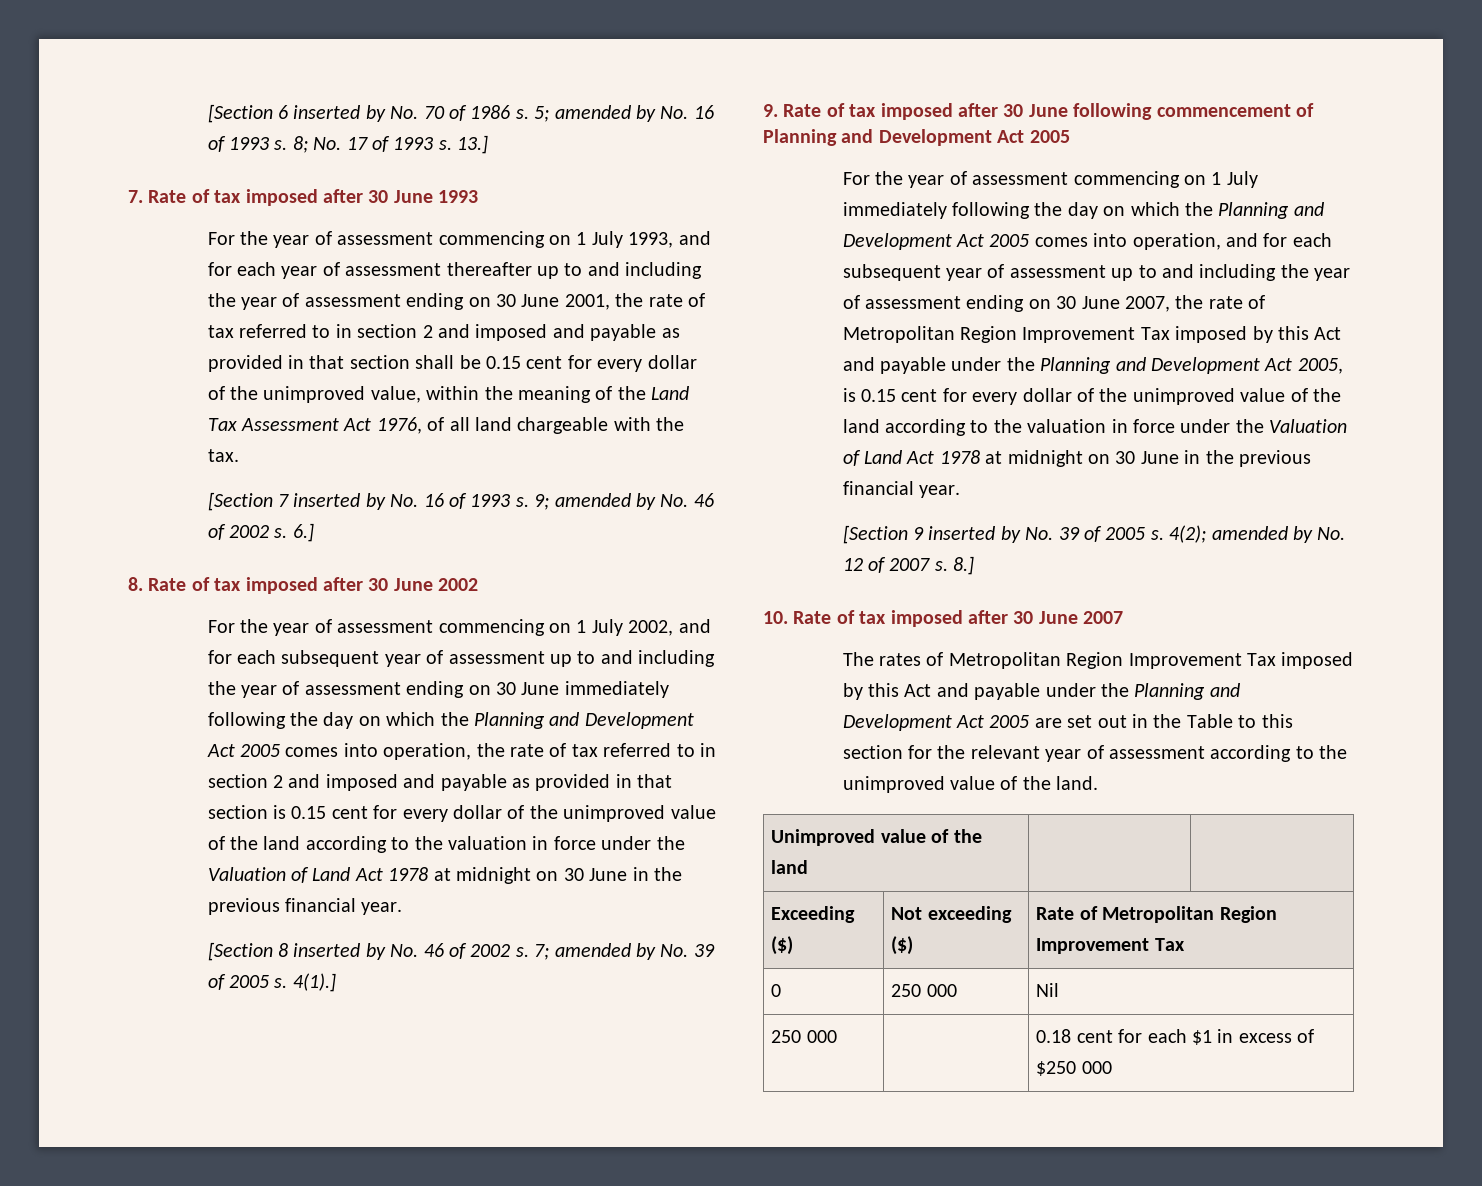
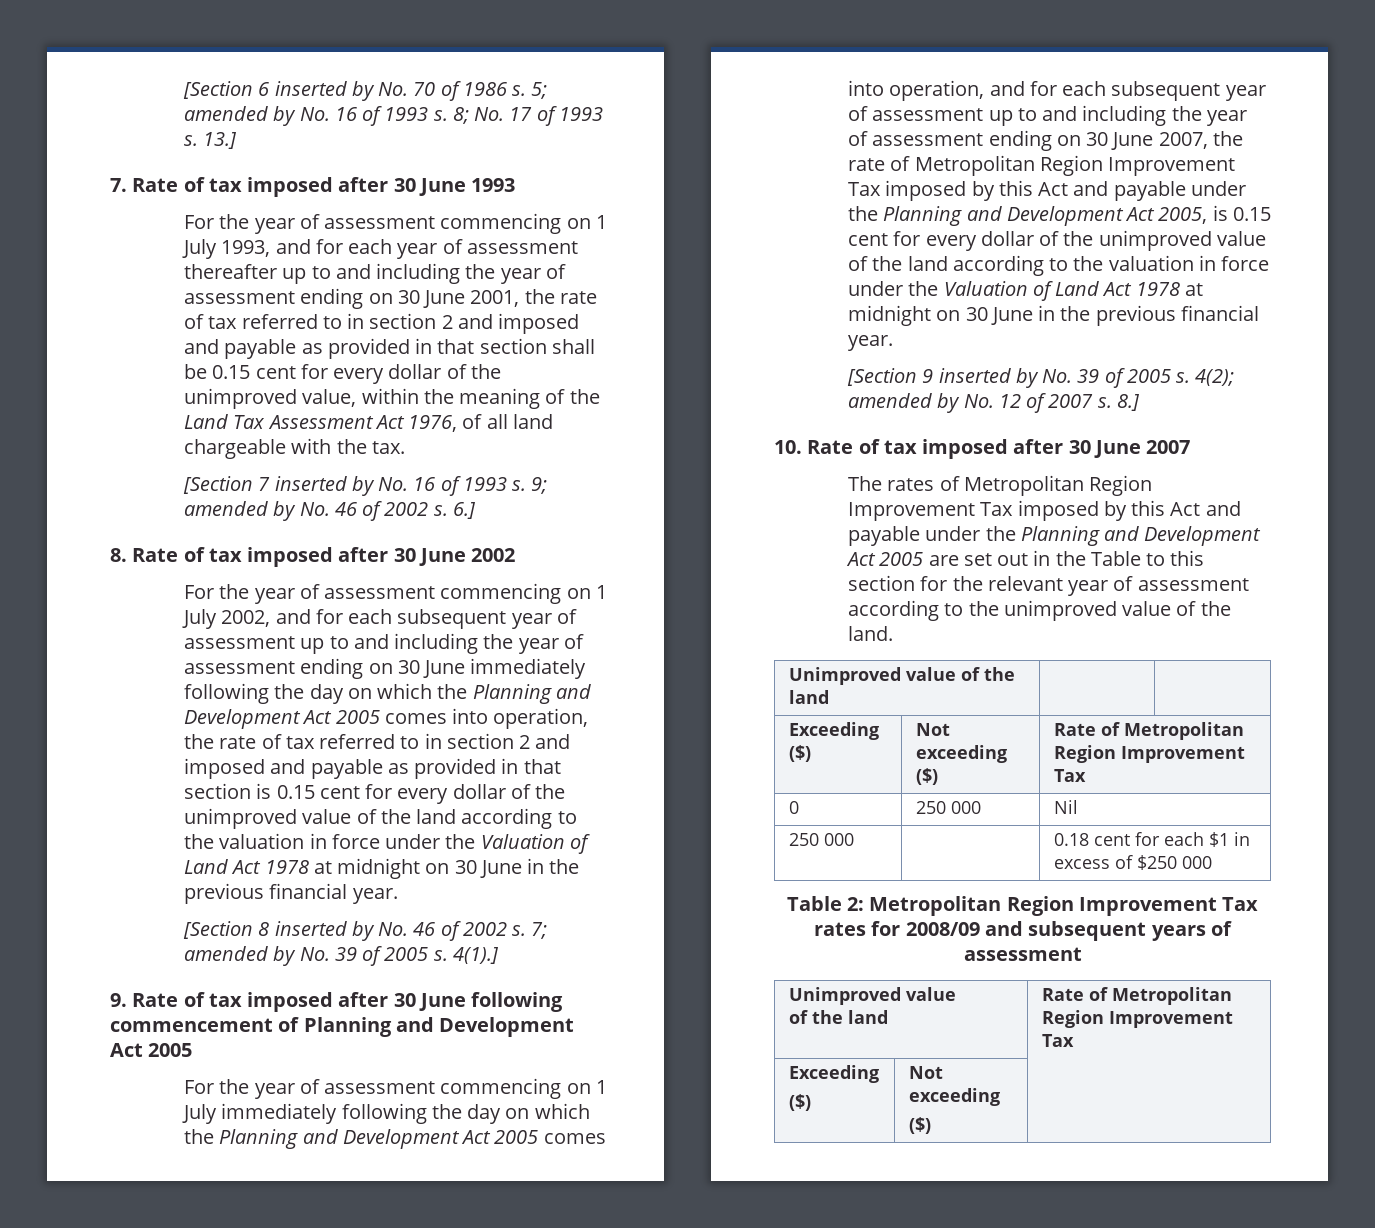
+ Table 2: Metropolitan Region Improvement Tax rates for 2008/09 and subsequent years of assessment
+ Unimproved value
+ of the land | Rate of Metropolitan Region Improvement Tax
+ Exceeding
+ ($) | Not exceeding
+ ($) |

